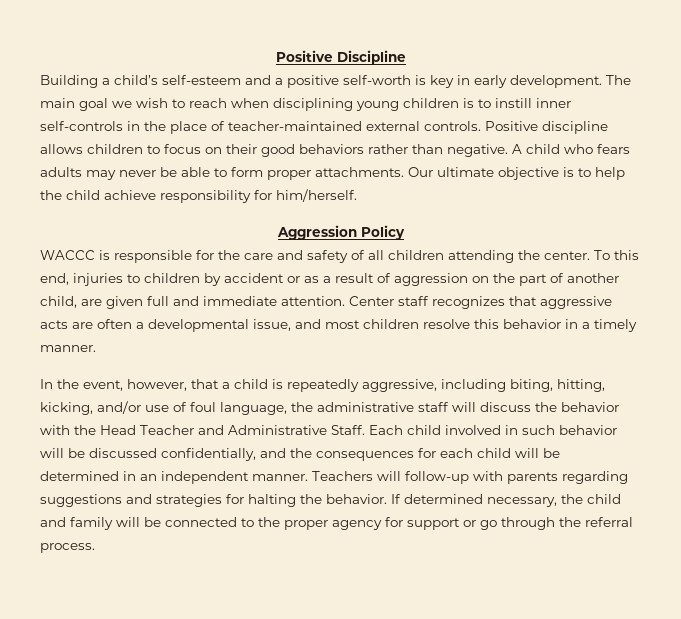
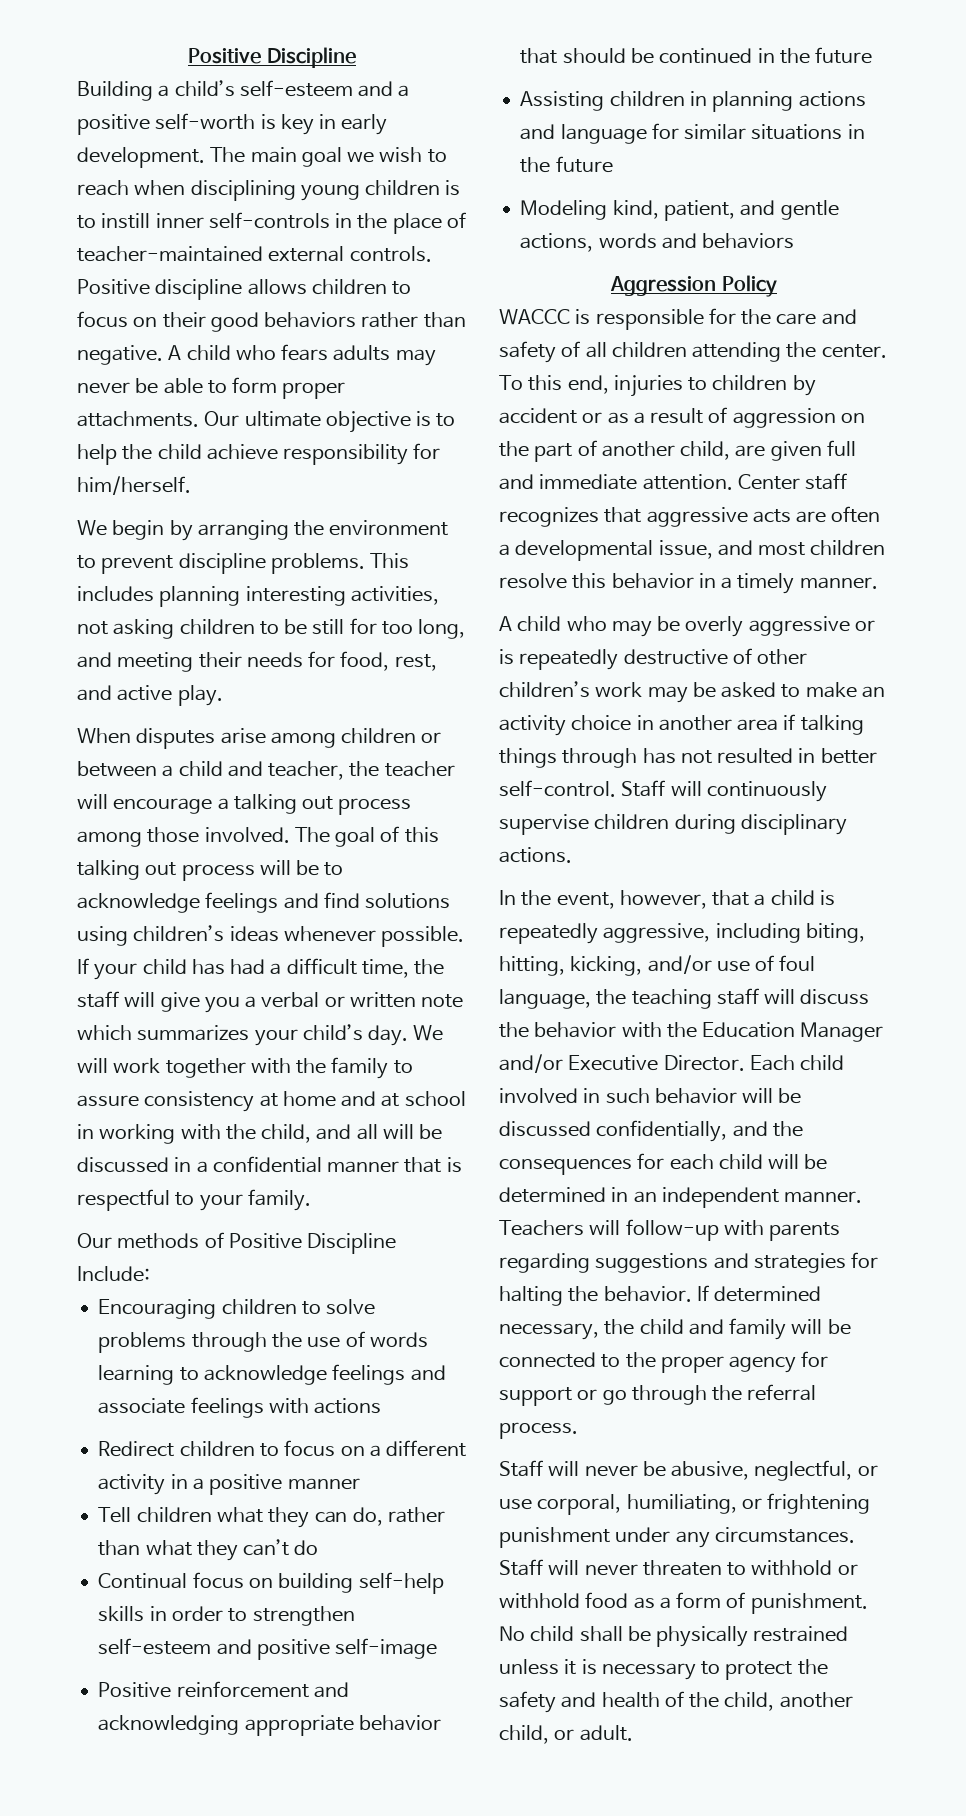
+ We begin by arranging the environment to prevent discipline problems. This includes planning interesting activities, not asking children to be still for too long, and meeting their needs for food, rest, and active play.
+ When disputes arise among children or between a child and teacher, the teacher will encourage a talking out process among those involved. The goal of this talking out process will be to acknowledge feelings and find solutions using children’s ideas whenever possible. If your child has had a difficult time, the staff will give you a verbal or written note which summarizes your child’s day. We will work together with the family to assure consistency at home and at school in working with the child, and all will be discussed in a confidential manner that is respectful to your family.
+ Our methods of Positive Discipline Include:
+ Encouraging children to solve problems through the use of words learning to acknowledge feelings and associate feelings with actions
+ Redirect children to focus on a different activity in a positive manner
+ Tell children what they can do, rather than what they can’t do
+ Continual focus on building self-help skills in order to strengthen self-esteem and positive self-image
+ Positive reinforcement and acknowledging appropriate behavior that should be continued in the future
+ Assisting children in planning actions and language for similar situations in the future
+ Modeling kind, patient, and gentle actions, words and behaviors
+ A child who may be overly aggressive or is repeatedly destructive of other children’s work may be asked to make an activity choice in another area if talking things through has not resulted in better self-control. Staff will continuously supervise children during disciplinary actions.
- In the event, however, that a child is repeatedly aggressive, including biting, hitting, kicking, and/or use of foul language, the administrative staff will discuss the behavior with the Head Teacher and Administrative Staff.
+ In the event, however, that a child is repeatedly aggressive, including biting, hitting, kicking, and/or use of foul language, the teaching staff will discuss the behavior with the Education Manager and/or Executive Director.
+ Staff will never be abusive, neglectful, or use corporal, humiliating, or frightening punishment under any circumstances. Staff will never threaten to withhold or withhold food as a form of punishment. No child shall be physically restrained unless it is necessary to protect the safety and health of the child, another child, or adult.

